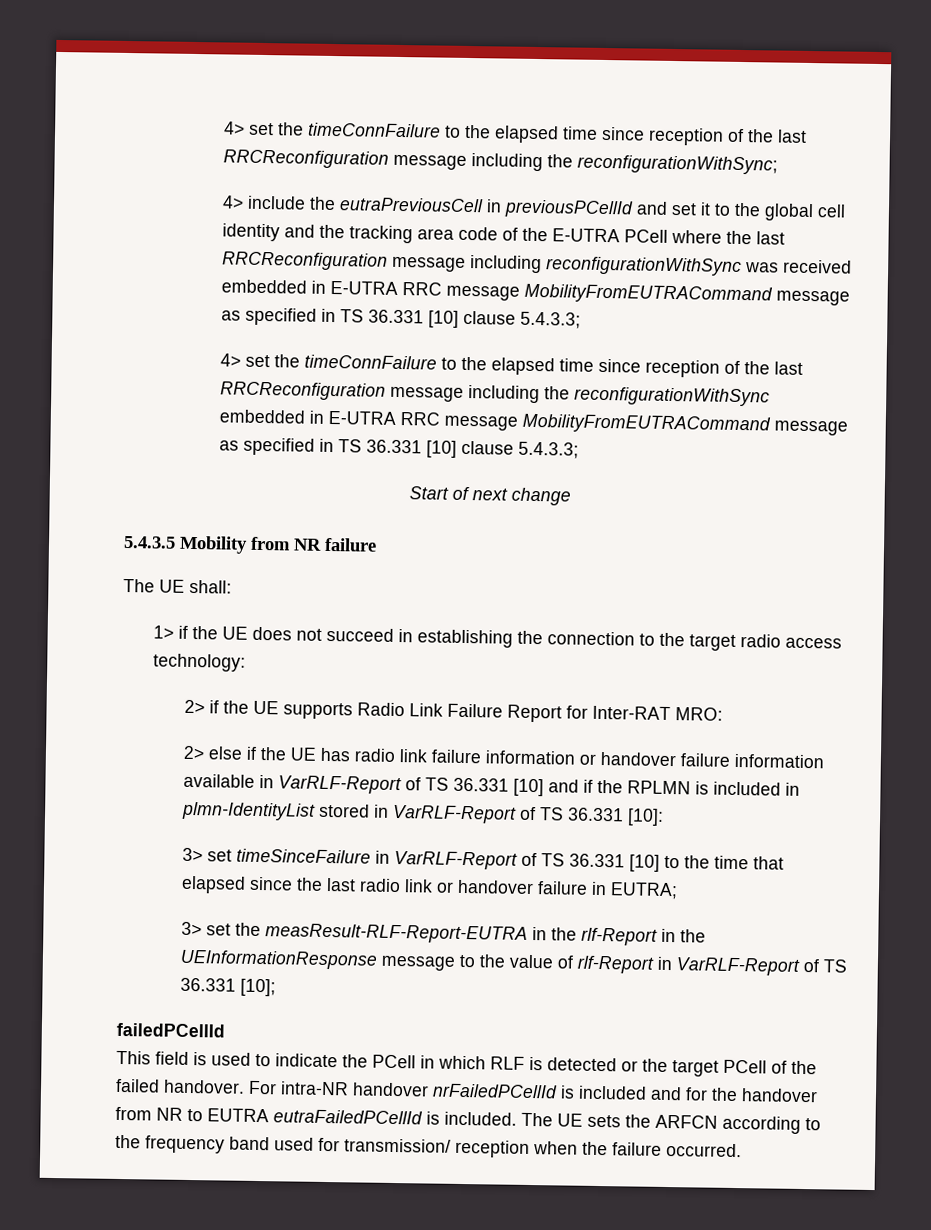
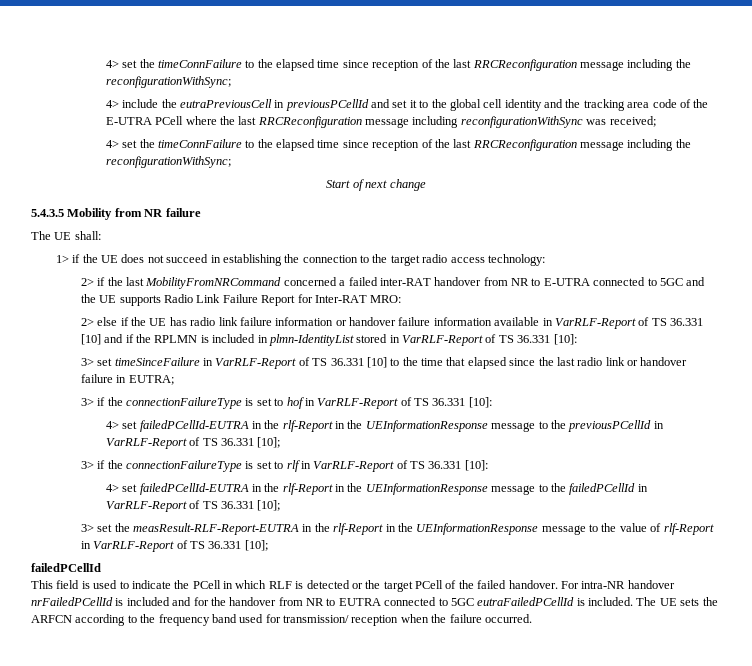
- 4> include the eutraPreviousCell in previousPCellId and set it to the global cell identity and the tracking area code of the E-UTRA PCell where the last RRCReconfiguration message including reconfigurationWithSync was received embedded in E-UTRA RRC message MobilityFromEUTRACommand message as specified in TS 36.331 [10] clause 5.4.3.3;
- 4> set the timeConnFailure to the elapsed time since reception of the last RRCReconfiguration message including the reconfigurationWithSync embedded in E-UTRA RRC message MobilityFromEUTRACommand message as specified in TS 36.331 [10] clause 5.4.3.3;
+ 4> include the eutraPreviousCell in previousPCellId and set it to the global cell identity and the tracking area code of the E-UTRA PCell where the last RRCReconfiguration message including reconfigurationWithSync was received;
+ 4> set the timeConnFailure to the elapsed time since reception of the last RRCReconfiguration message including the reconfigurationWithSync;
- 2> if the UE supports Radio Link Failure Report for Inter-RAT MRO:
+ 2> if the last MobilityFromNRCommand concerned a failed inter-RAT handover from NR to E-UTRA connected to 5GC and the UE supports Radio Link Failure Report for Inter-RAT MRO:
+ 3> if the connectionFailureType is set to hof in VarRLF-Report of TS 36.331 [10]:
+ 4> set failedPCellId-EUTRA in the rlf-Report in the UEInformationResponse message to the previousPCellId in VarRLF-Report of TS 36.331 [10];
+ 3> if the connectionFailureType is set to rlf in VarRLF-Report of TS 36.331 [10]:
+ 4> set failedPCellId-EUTRA in the rlf-Report in the UEInformationResponse message to the failedPCellId in VarRLF-Report of TS 36.331 [10];
- For intra-NR handover nrFailedPCellId is included and for the handover from NR to EUTRA eutraFailedPCellId is included.
+ For intra-NR handover nrFailedPCellId is included and for the handover from NR to EUTRA connected to 5GC eutraFailedPCellId is included.

